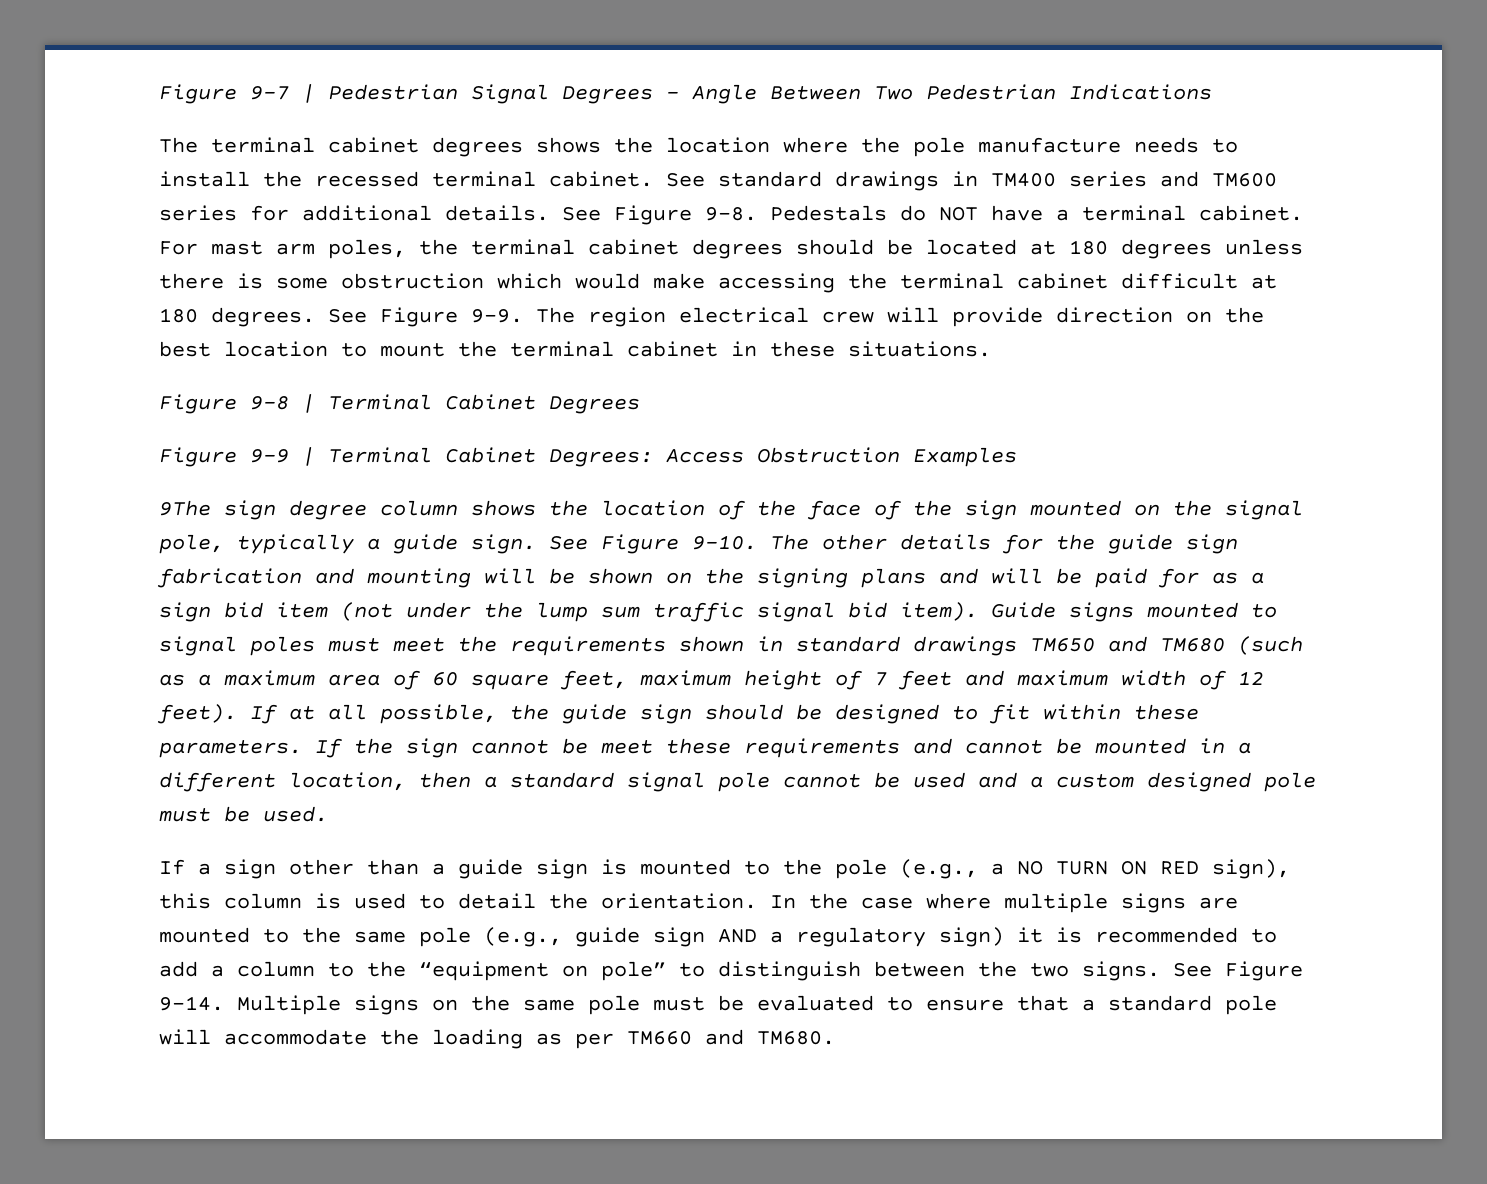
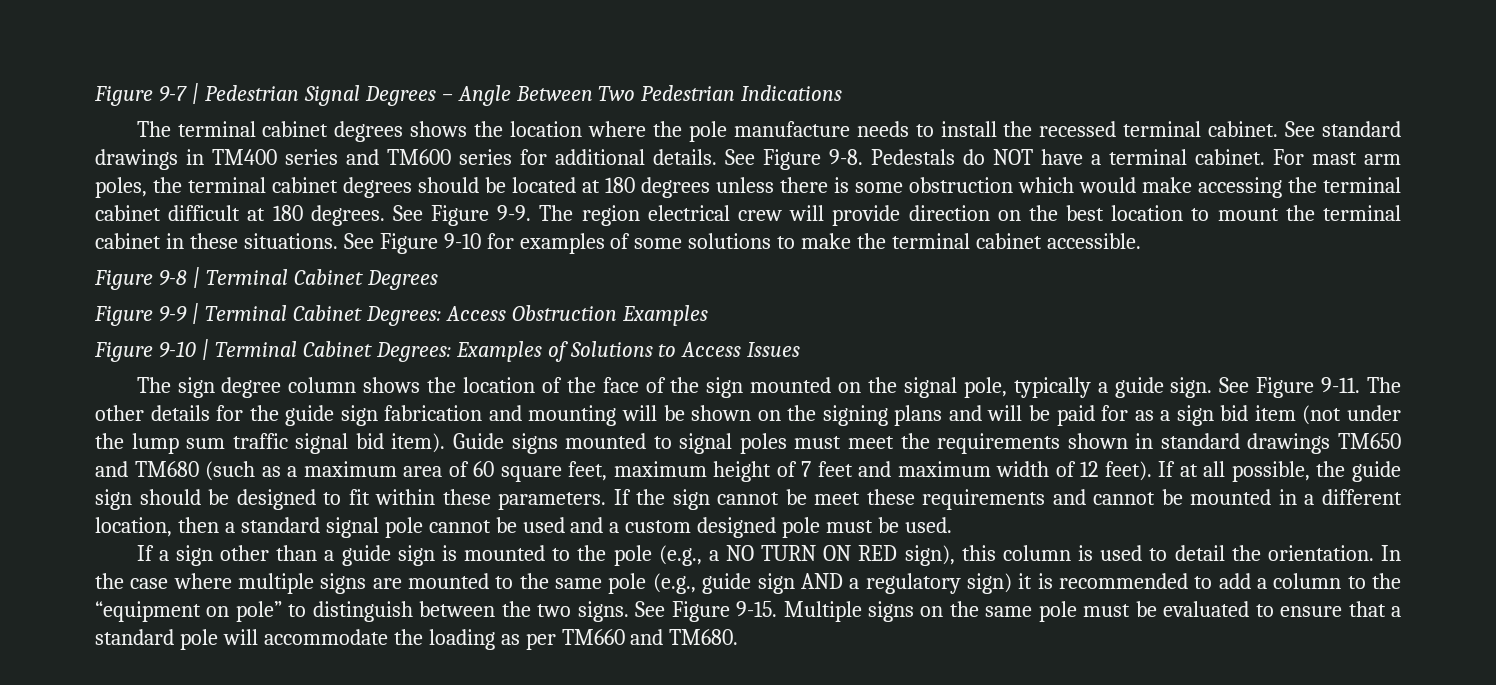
+ See Figure 9-10 for examples of some solutions to make the terminal cabinet accessible.
- 9The sign degree column shows the location of the face of the sign mounted on the signal pole, typically a guide sign.
+ Figure 9-10 | Terminal Cabinet Degrees: Examples of Solutions to Access Issues
+ The sign degree column shows the location of the face of the sign mounted on the signal pole, typically a guide sign.
- See Figure 9-10.
+ See Figure 9-11.
- See Figure 9-14.
+ See Figure 9-15.

